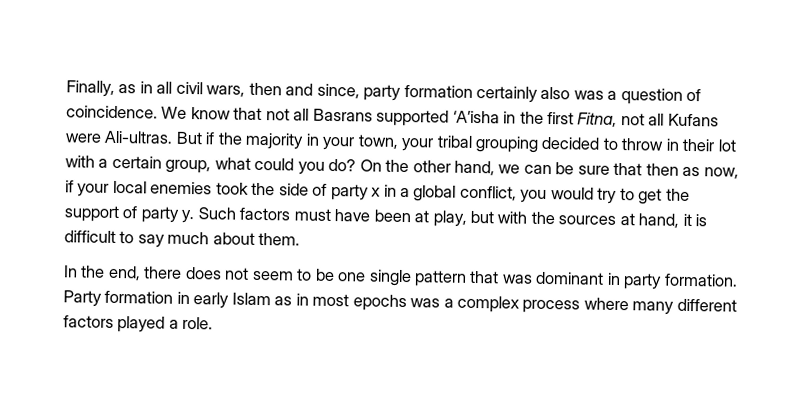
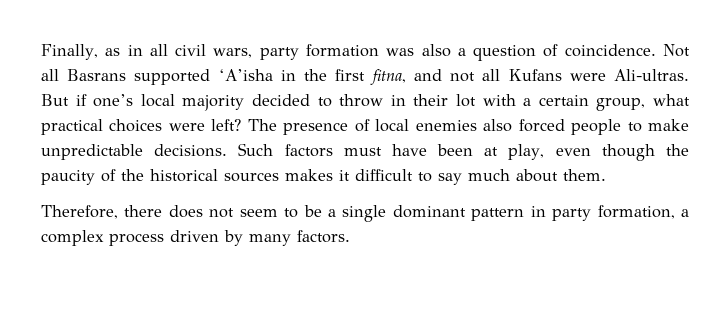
- Finally, as in all civil wars, then and since, party formation certainly also was a question of coincidence. We know that not all Basrans supported ‘A’isha in the first Fitna, not all Kufans were Ali-ultras.
+ Finally, as in all civil wars, party formation was also a question of coincidence. Not all Basrans supported ‘A’isha in the first fitna, and not all Kufans were Ali-ultras.
- But if the majority in your town, your tribal grouping decided to throw in their lot with a certain group, what could you do? On the other hand, we can be sure that then as now, if your local enemies took the side of party x in a global conflict, you would try to get the support of party y.
+ But if one’s local majority decided to throw in their lot with a certain group, what practical choices were left? The presence of local enemies also forced people to make unpredictable decisions.
- Such factors must have been at play, but with the sources at hand, it is difficult to say much about them.
+ Such factors must have been at play, even though the paucity of the historical sources makes it difficult to say much about them.
- In the end, there does not seem to be one single pattern that was dominant in party formation. Party formation in early Islam as in most epochs was a complex process where many different factors played a role.
+ Therefore, there does not seem to be a single dominant pattern in party formation, a complex process driven by many factors.

